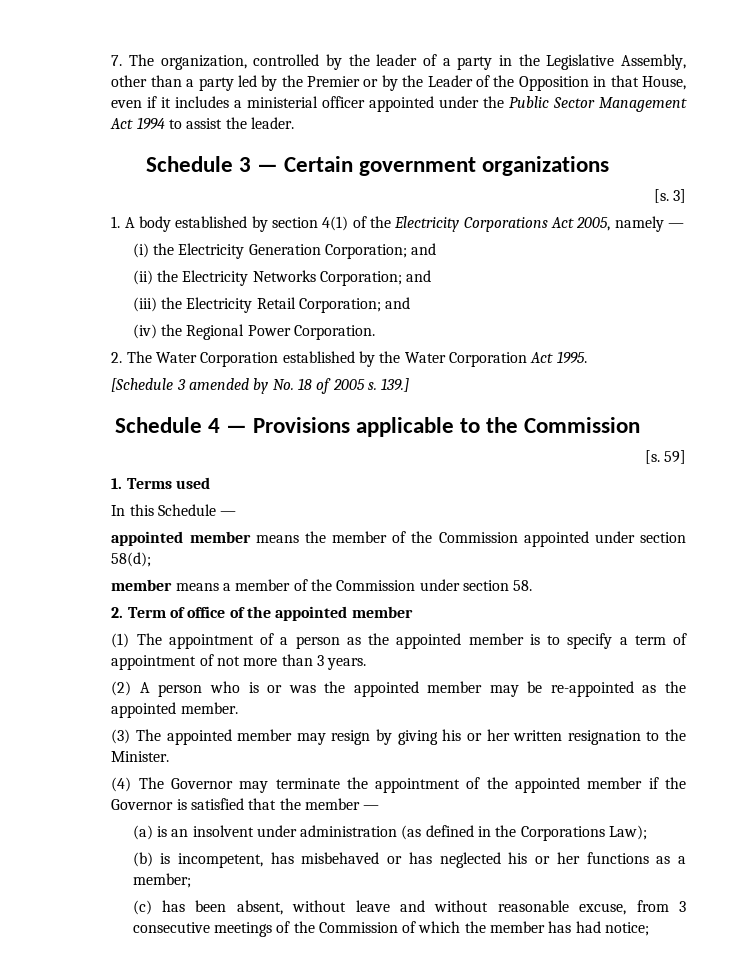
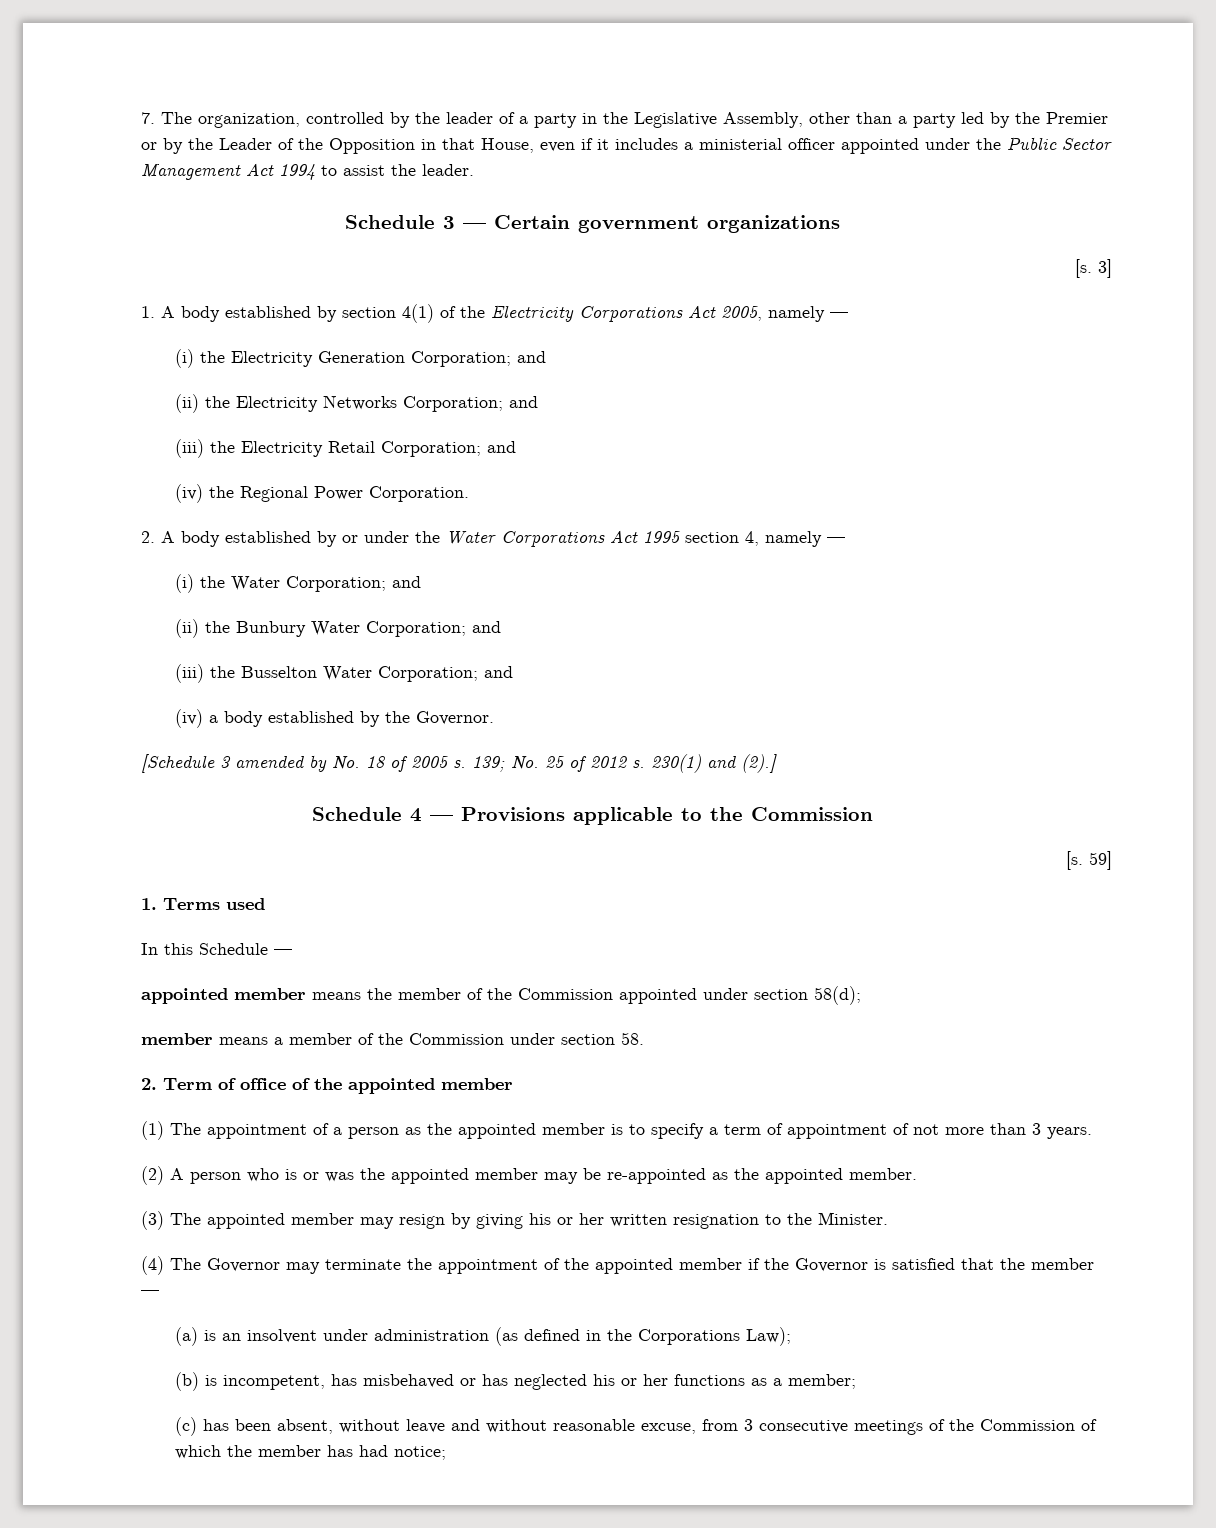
- 2. The Water Corporation established by the Water Corporation Act 1995.
+ 2. A body established by or under the Water Corporations Act 1995 section 4, namely —
+ (i) the Water Corporation; and
+ (ii) the Bunbury Water Corporation; and
+ (iii) the Busselton Water Corporation; and
+ (iv) a body established by the Governor.
- 139.]
+ 139; No. 25 of 2012 s. 230(1) and (2).]

